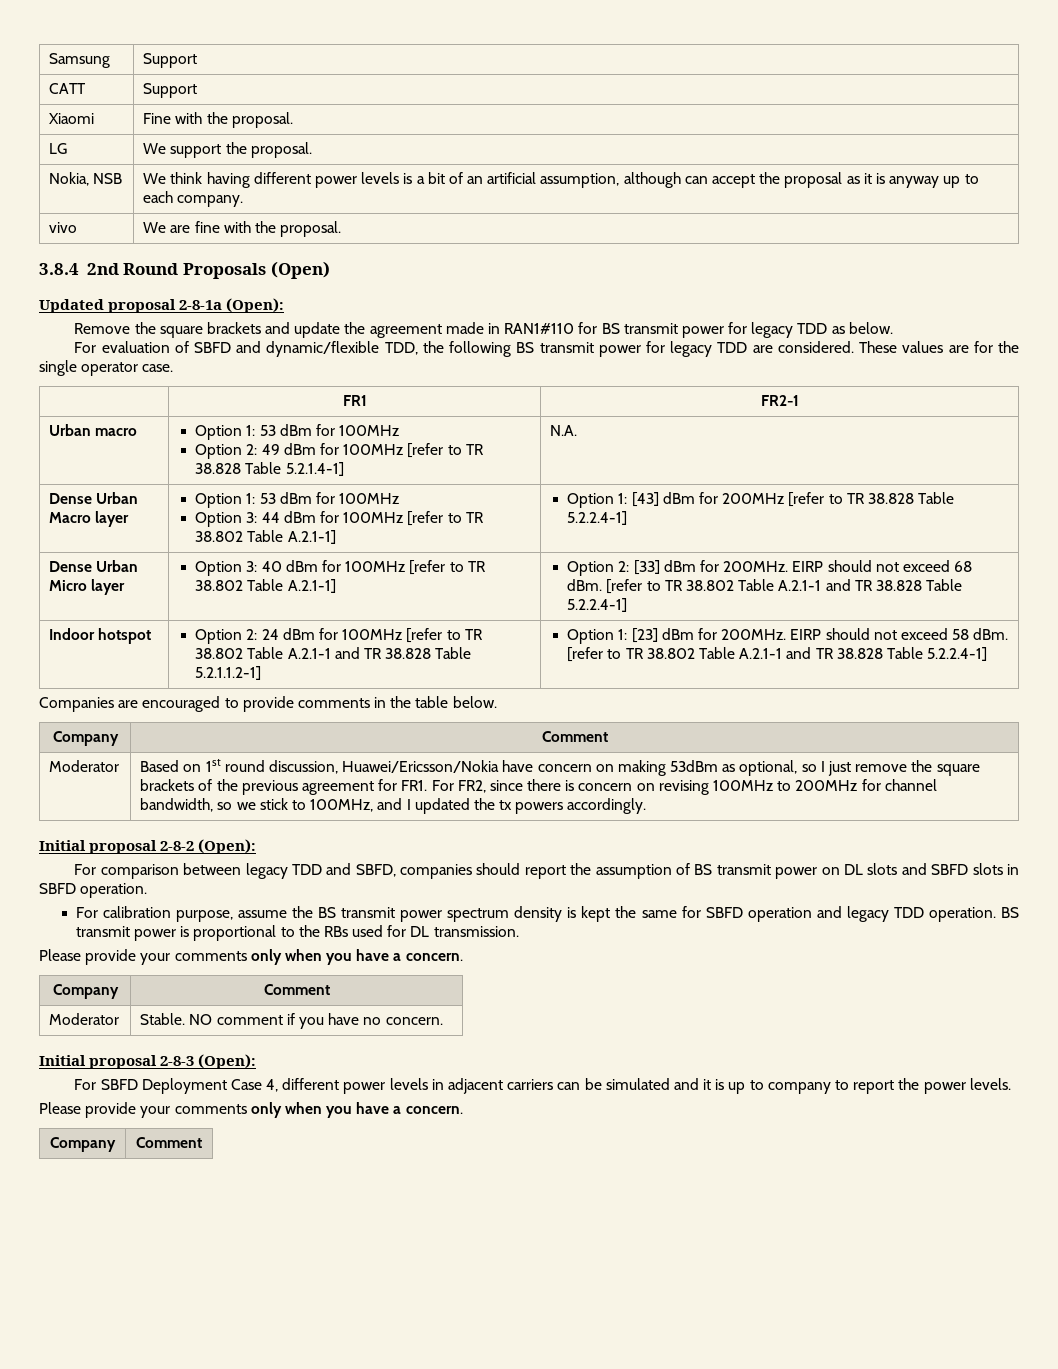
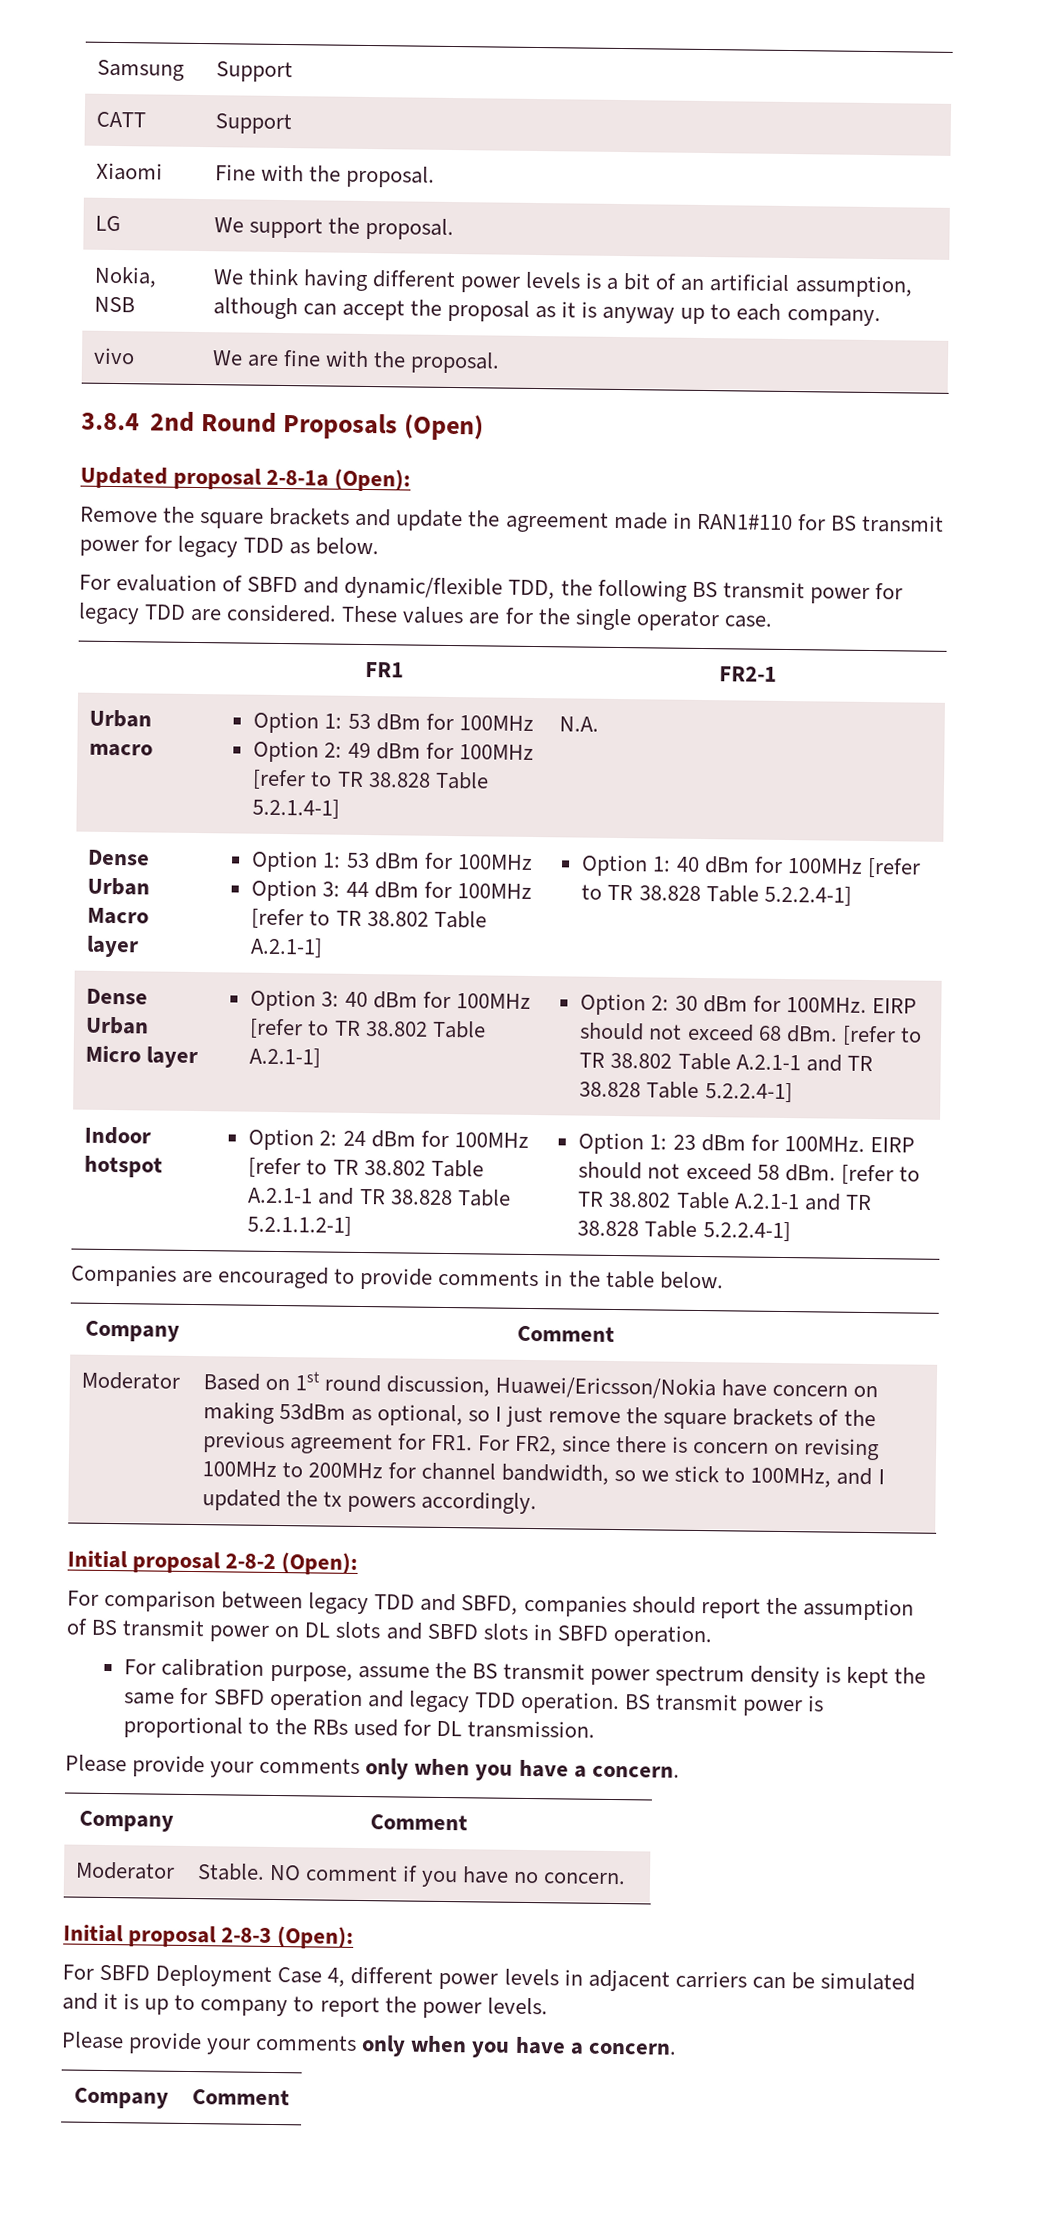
  Dense Urban Macro layer | Option 1: 53 dBm for 100MHz
- Option 3: 44 dBm for 100MHz [refer to TR 38.802 Table A.2.1-1] | Option 1: [43] dBm for 200MHz [refer to TR 38.828 Table 5.2.2.4-1]
+ Option 3: 44 dBm for 100MHz [refer to TR 38.802 Table A.2.1-1] | Option 1: 40 dBm for 100MHz [refer to TR 38.828 Table 5.2.2.4-1]
- Dense Urban Micro layer | Option 3: 40 dBm for 100MHz [refer to TR 38.802 Table A.2.1-1] | Option 2: [33] dBm for 200MHz. EIRP should not exceed 68 dBm. [refer to TR 38.802 Table A.2.1-1 and TR 38.828 Table 5.2.2.4-1]
+ Dense Urban Micro layer | Option 3: 40 dBm for 100MHz [refer to TR 38.802 Table A.2.1-1] | Option 2: 30 dBm for 100MHz. EIRP should not exceed 68 dBm. [refer to TR 38.802 Table A.2.1-1 and TR 38.828 Table 5.2.2.4-1]
- Option 1: [23] dBm for 200MHz.
+ Option 1: 23 dBm for 100MHz.

